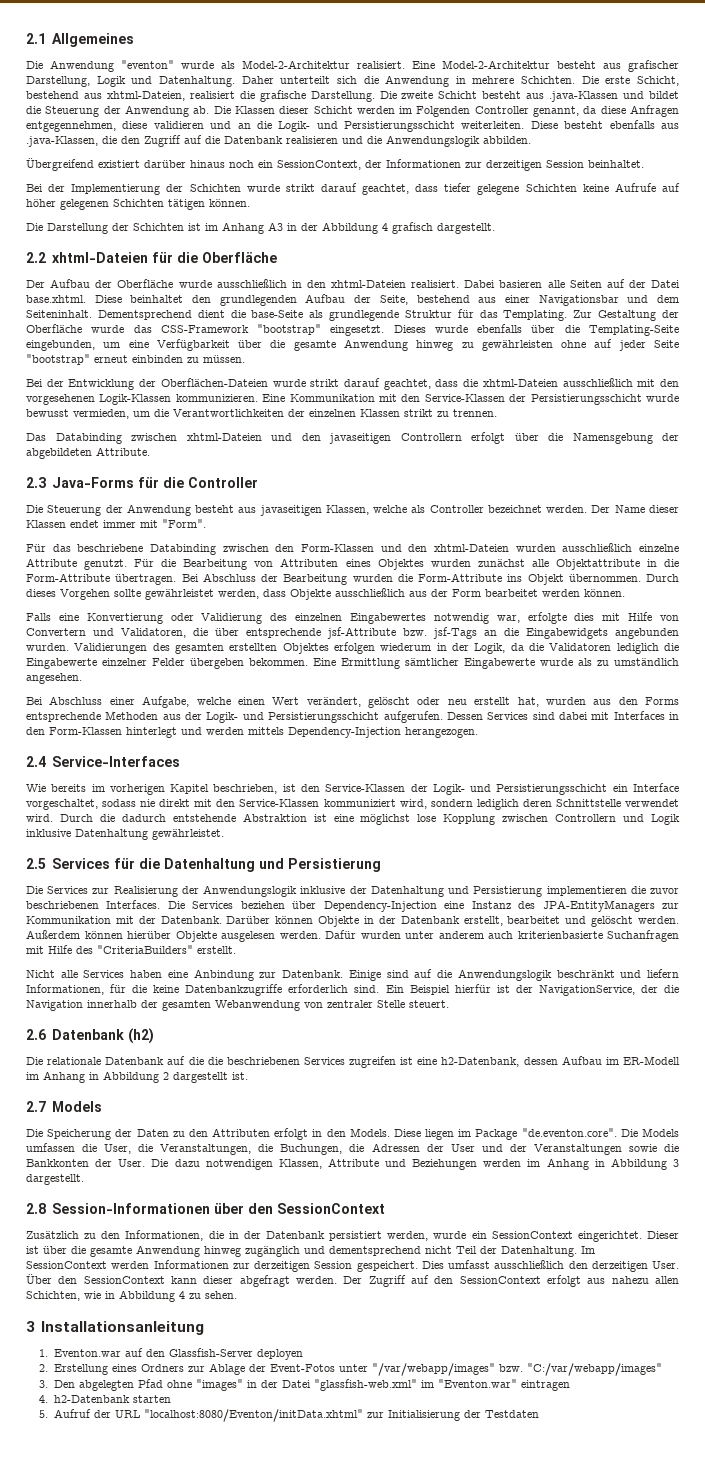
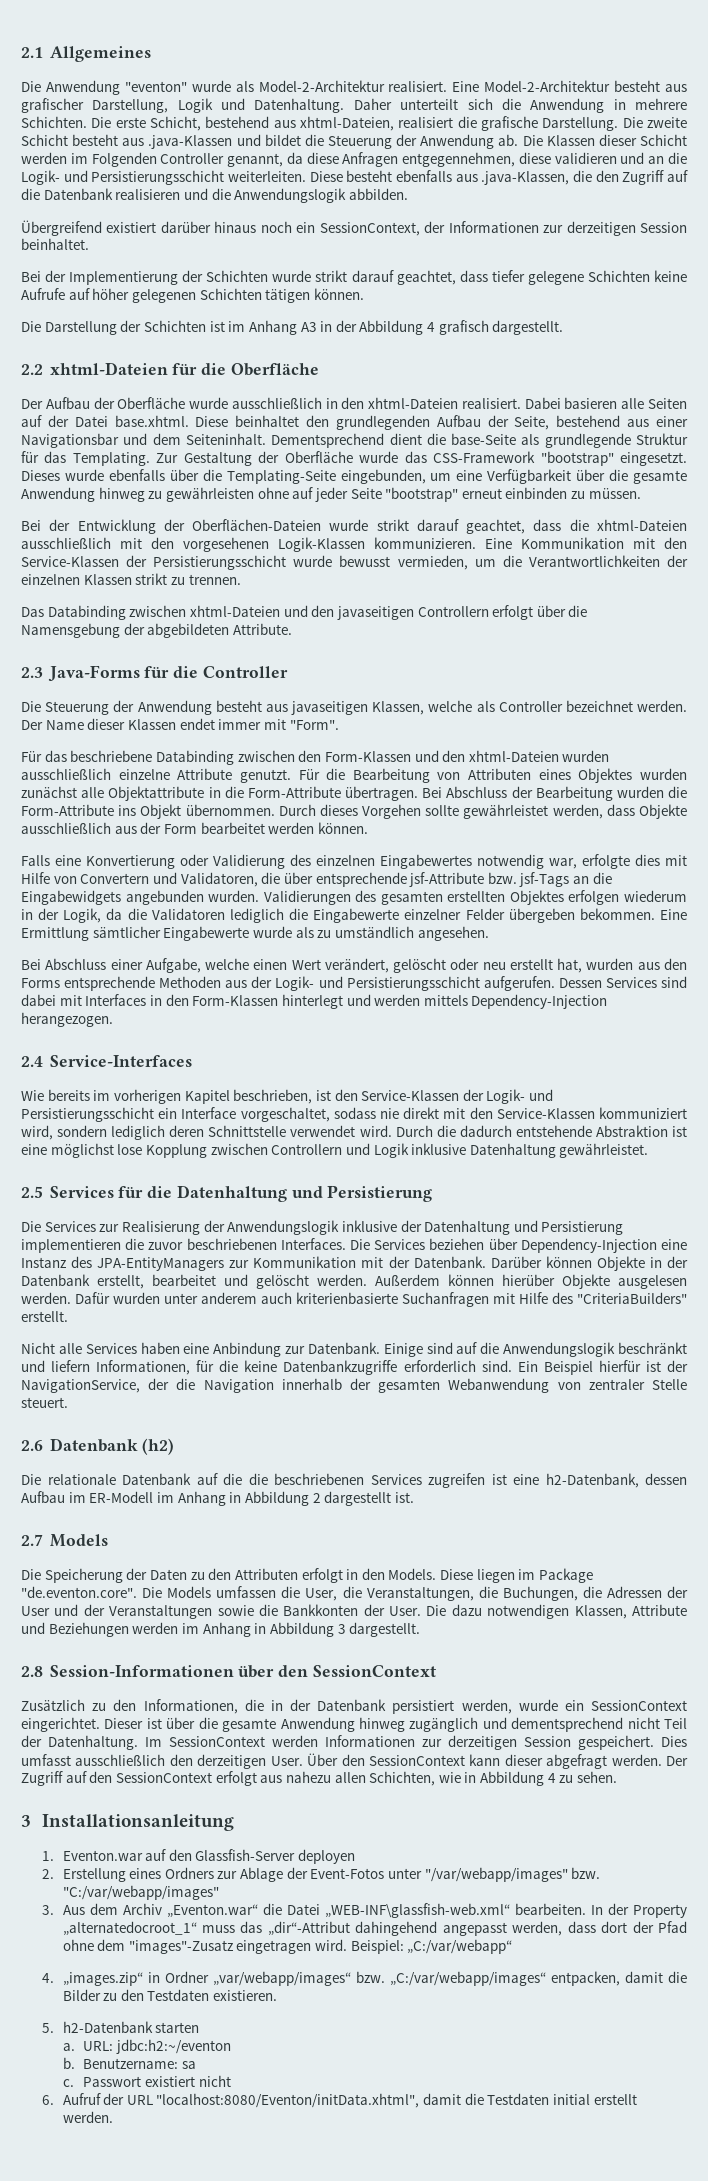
- 3. Den abgelegten Pfad ohne "images" in der Datei "glassfish-web.xml" im "Eventon.war" eintragen
- 4. h2-Datenbank starten
- 5. Aufruf der URL "localhost:8080/Eventon/initData.xhtml" zur Initialisierung der Testdaten
+ 3. Aus dem Archiv „Eventon.war“ die Datei „WEB-INF\glassfish-web.xml“ bearbeiten. In der Property „alternatedocroot_1“ muss das „dir“-Attribut dahingehend angepasst werden, dass dort der Pfad ohne dem "images"-Zusatz eingetragen wird. Beispiel: „C:/var/webapp“
+ 4. „images.zip“ in Ordner „var/webapp/images“ bzw. „C:/var/webapp/images“ entpacken, damit die Bilder zu den Testdaten existieren.
+ 5. h2-Datenbank starten
+ a. URL: jdbc:h2:~/eventon
+ b. Benutzername: sa
+ c. Passwort existiert nicht
+ 6. Aufruf der URL "localhost:8080/Eventon/initData.xhtml", damit die Testdaten initial erstellt werden.

